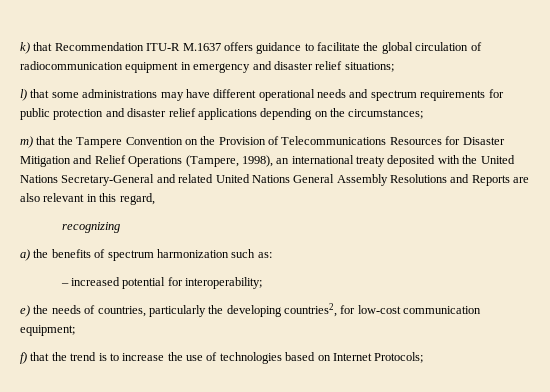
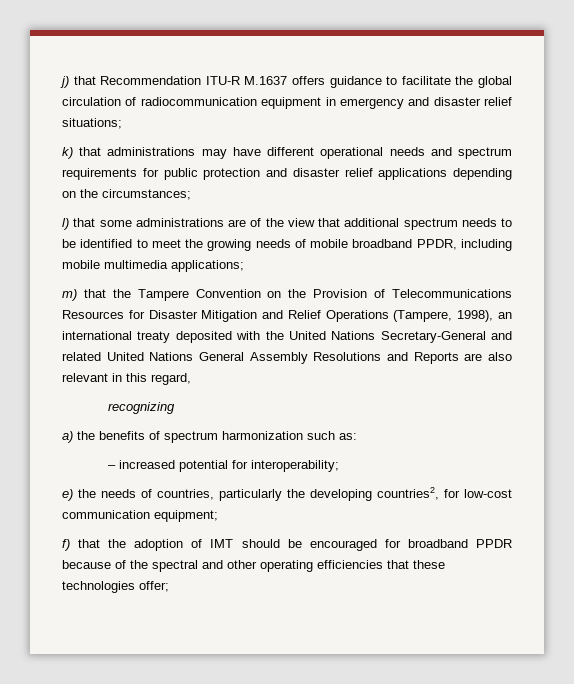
- k) that Recommendation ITU-R M.1637 offers guidance to facilitate the global circulation of radiocommunication equipment in emergency and disaster relief situations;
+ j) that Recommendation ITU-R M.1637 offers guidance to facilitate the global circulation of radiocommunication equipment in emergency and disaster relief situations;
- l) that some administrations may have different operational needs and spectrum requirements for public protection and disaster relief applications depending on the circumstances;
+ k) that administrations may have different operational needs and spectrum requirements for public protection and disaster relief applications depending on the circumstances;
+ l) that some administrations are of the view that additional spectrum needs to be identified to meet the growing needs of mobile broadband PPDR, including mobile multimedia applications;
- f) that the trend is to increase the use of technologies based on Internet Protocols;
+ f) that the adoption of IMT should be encouraged for broadband PPDR because of the spectral and other operating efficiencies that these technologies offer;

